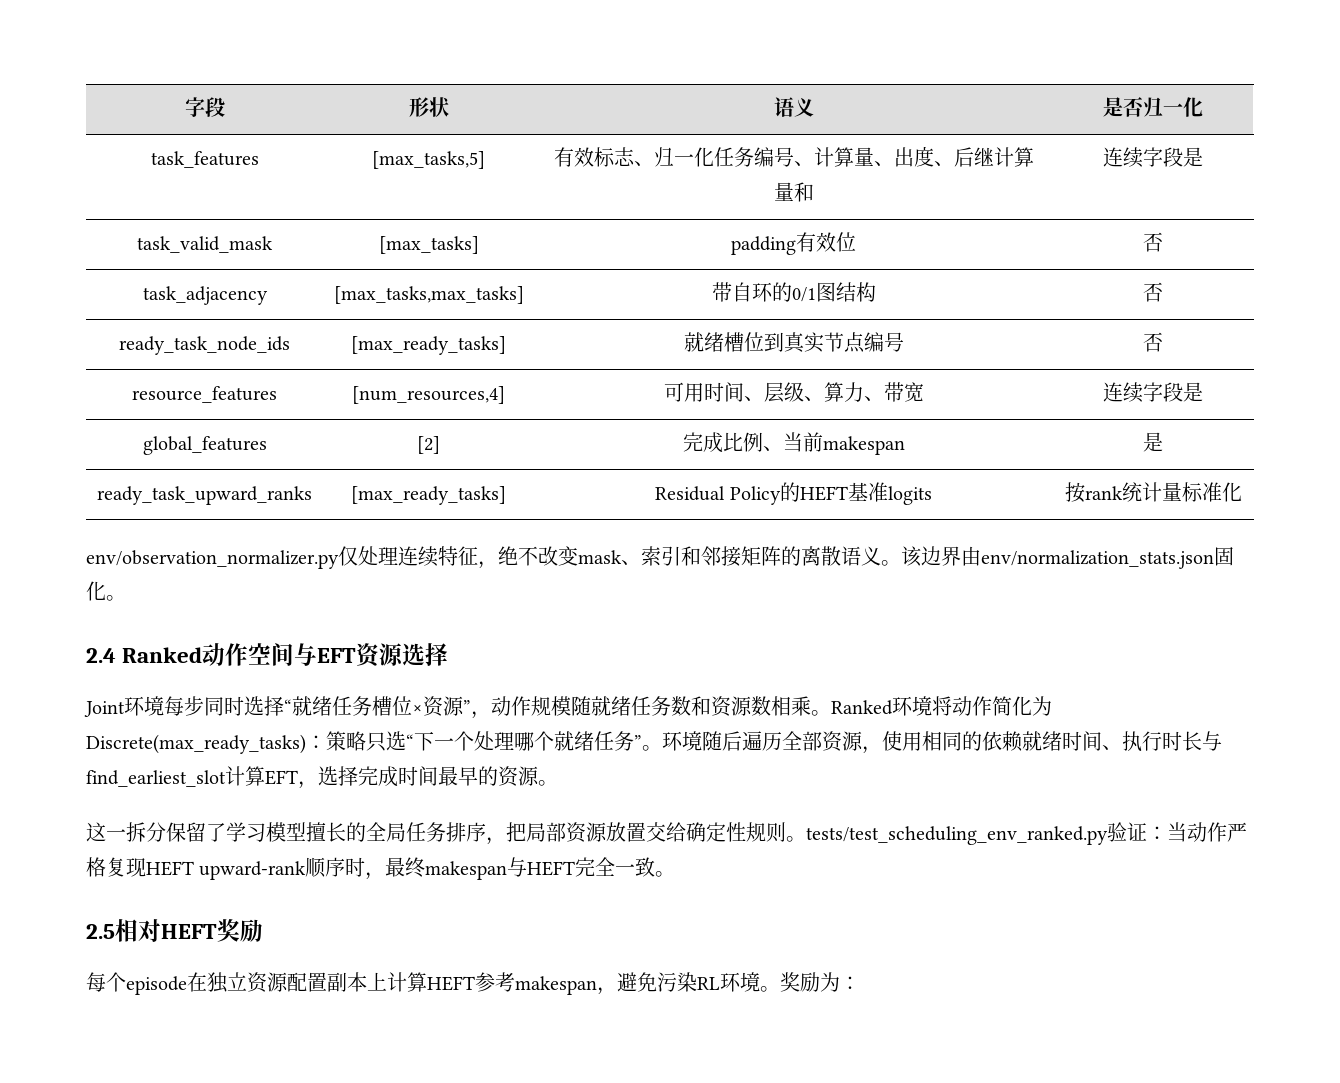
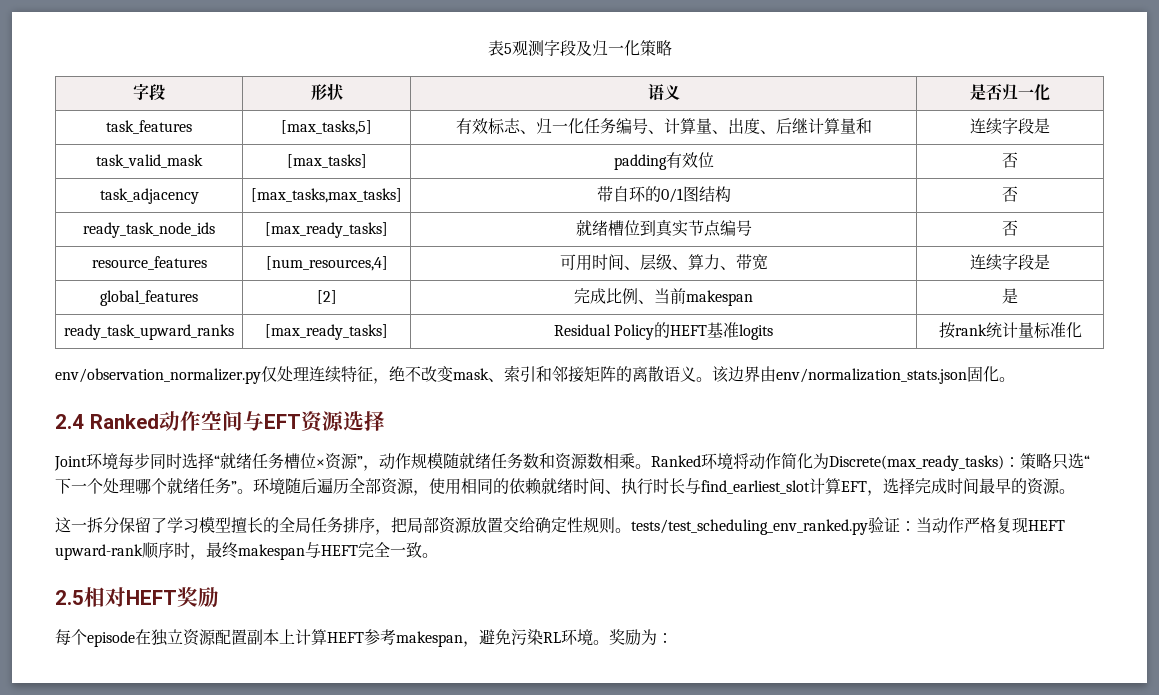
+ 表5观测字段及归一化策略

